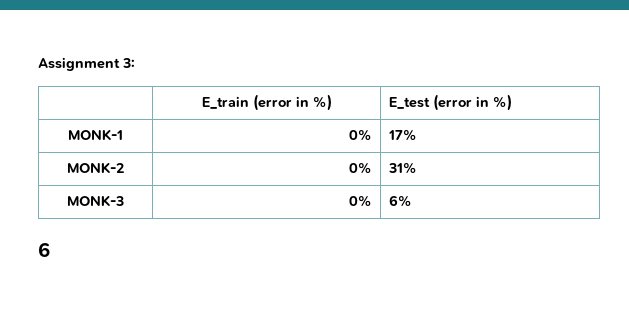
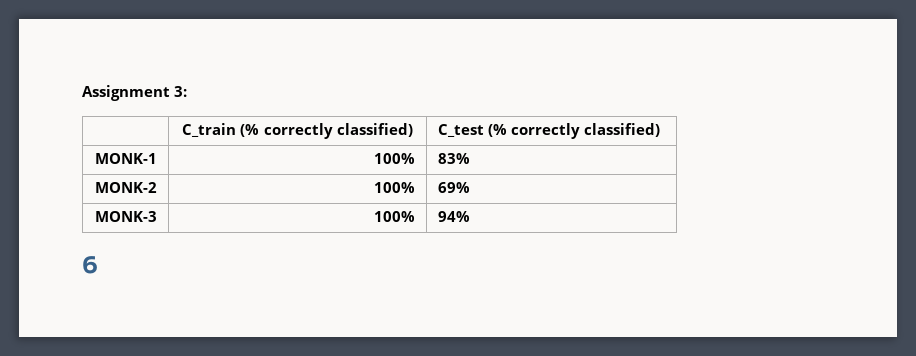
- | E_train (error in %) | E_test (error in %)
+ | C_train (% correctly classified) | C_test (% correctly classified)
- MONK-1 | 0% | 17%
+ MONK-1 | 100% | 83%
- MONK-2 | 0% | 31%
+ MONK-2 | 100% | 69%
- MONK-3 | 0% | 6%
+ MONK-3 | 100% | 94%

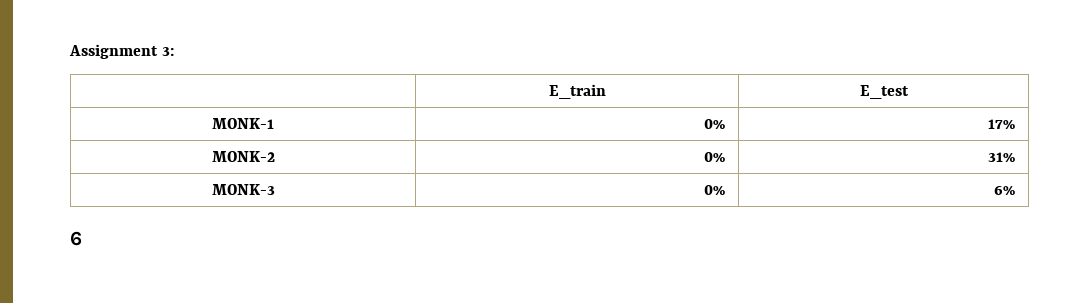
- | C_train (% correctly classified) | C_test (% correctly classified)
+ | E_train | E_test
- MONK-1 | 100% | 83%
+ MONK-1 | 0% | 17%
- MONK-2 | 100% | 69%
+ MONK-2 | 0% | 31%
- MONK-3 | 100% | 94%
+ MONK-3 | 0% | 6%

